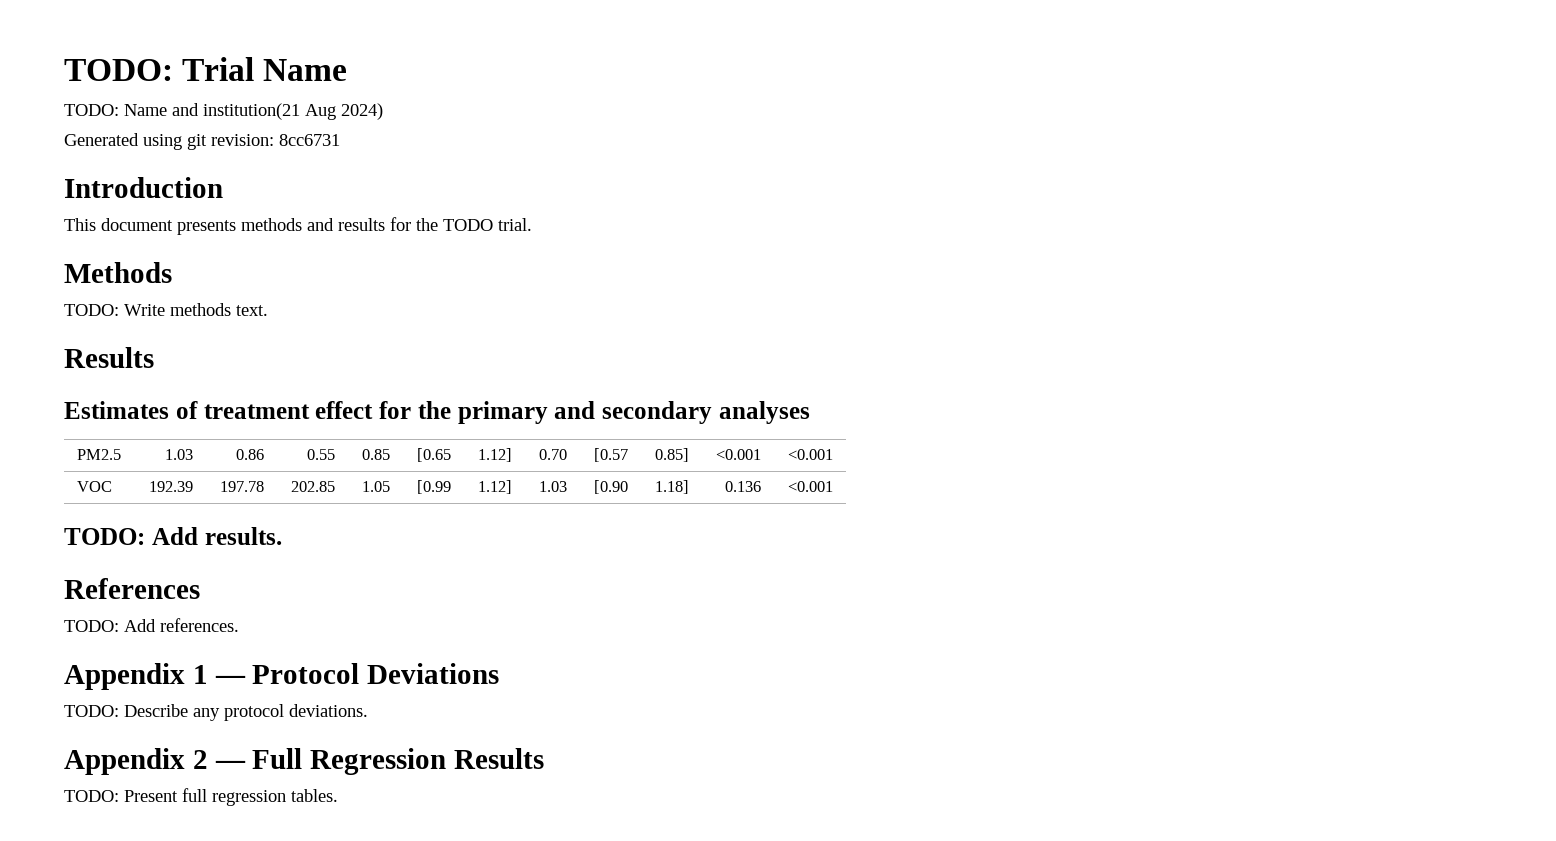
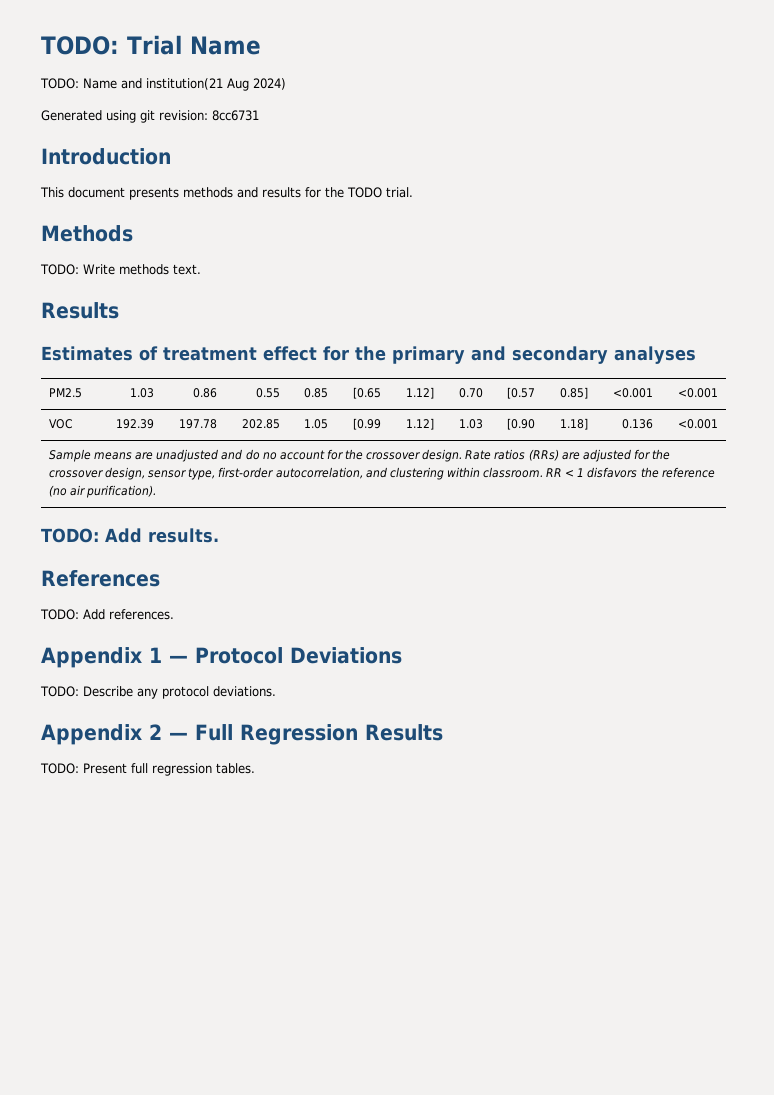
+ Sample means are unadjusted and do no account for the crossover design. Rate ratios (RRs) are adjusted for the crossover design, sensor type, first-order autocorrelation, and clustering within classroom. RR < 1 disfavors the reference (no air purification).

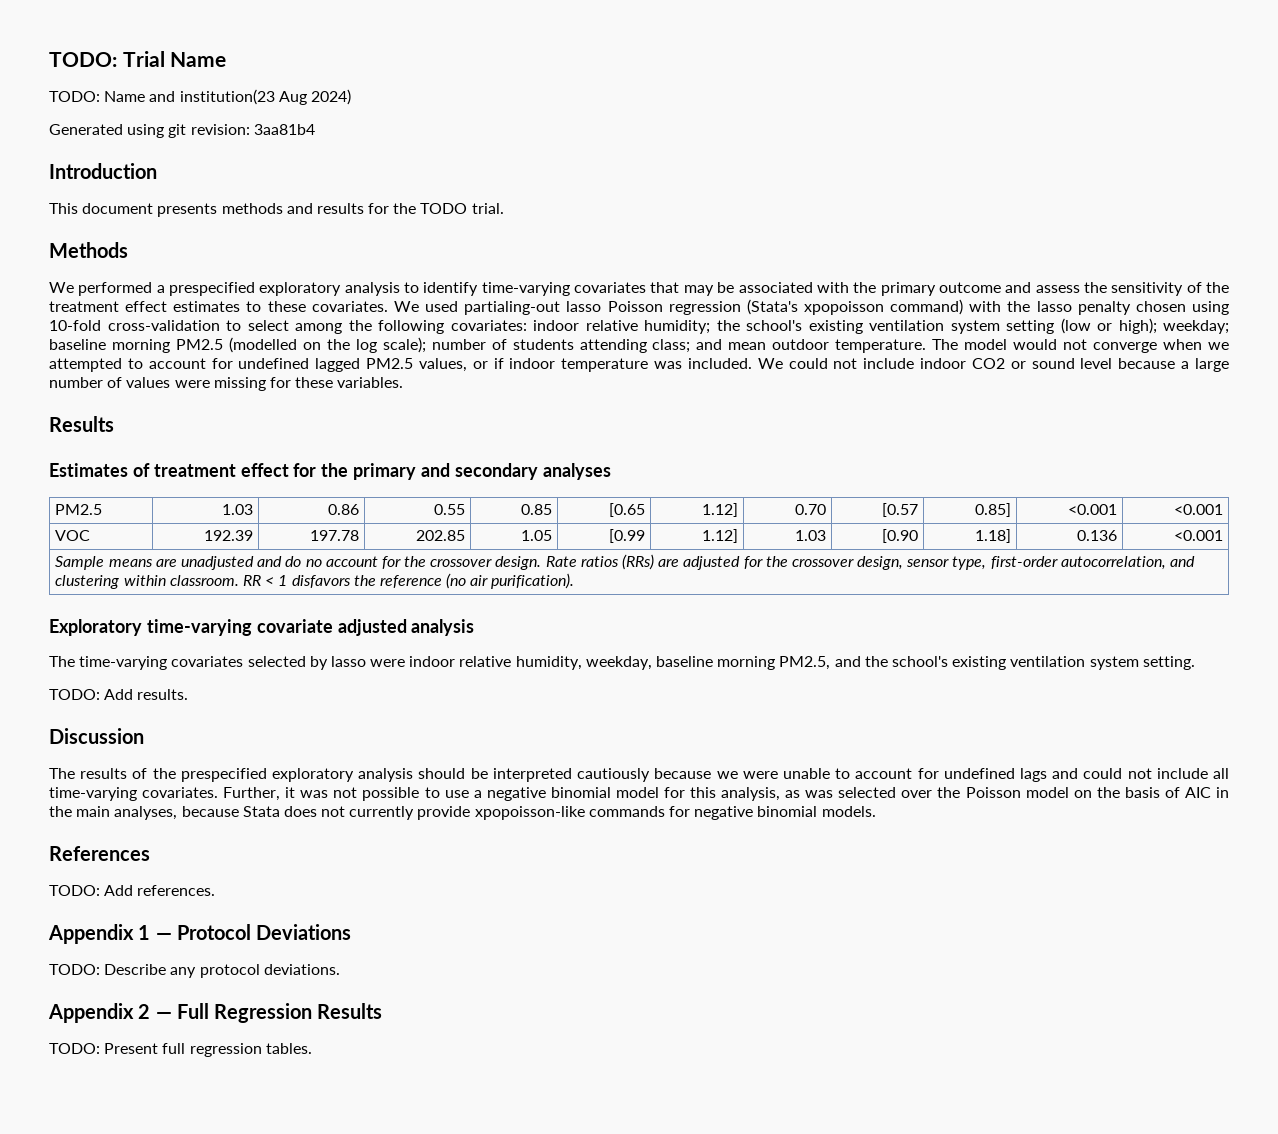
- TODO: Name and institution(21 Aug 2024)
+ TODO: Name and institution(23 Aug 2024)
- Generated using git revision: 8cc6731
+ Generated using git revision: 3aa81b4
- TODO: Write methods text.
+ We performed a prespecified exploratory analysis to identify time-varying covariates that may be associated with the primary outcome and assess the sensitivity of the treatment effect estimates to these covariates. We used partialing-out lasso Poisson regression (Stata's xpopoisson command) with the lasso penalty chosen using 10-fold cross-validation to select among the following covariates: indoor relative humidity; the school's existing ventilation system setting (low or high); weekday; baseline morning PM2.5 (modelled on the log scale); number of students attending class; and mean outdoor temperature. The model would not converge when we attempted to account for undefined lagged PM2.5 values, or if indoor temperature was included. We could not include indoor CO2 or sound level because a large number of values were missing for these variables.
+ Exploratory time-varying covariate adjusted analysis
+ The time-varying covariates selected by lasso were indoor relative humidity, weekday, baseline morning PM2.5, and the school's existing ventilation system setting.
  TODO: Add results.
+ Discussion
+ The results of the prespecified exploratory analysis should be interpreted cautiously because we were unable to account for undefined lags and could not include all time-varying covariates. Further, it was not possible to use a negative binomial model for this analysis, as was selected over the Poisson model on the basis of AIC in the main analyses, because Stata does not currently provide xpopoisson-like commands for negative binomial models.

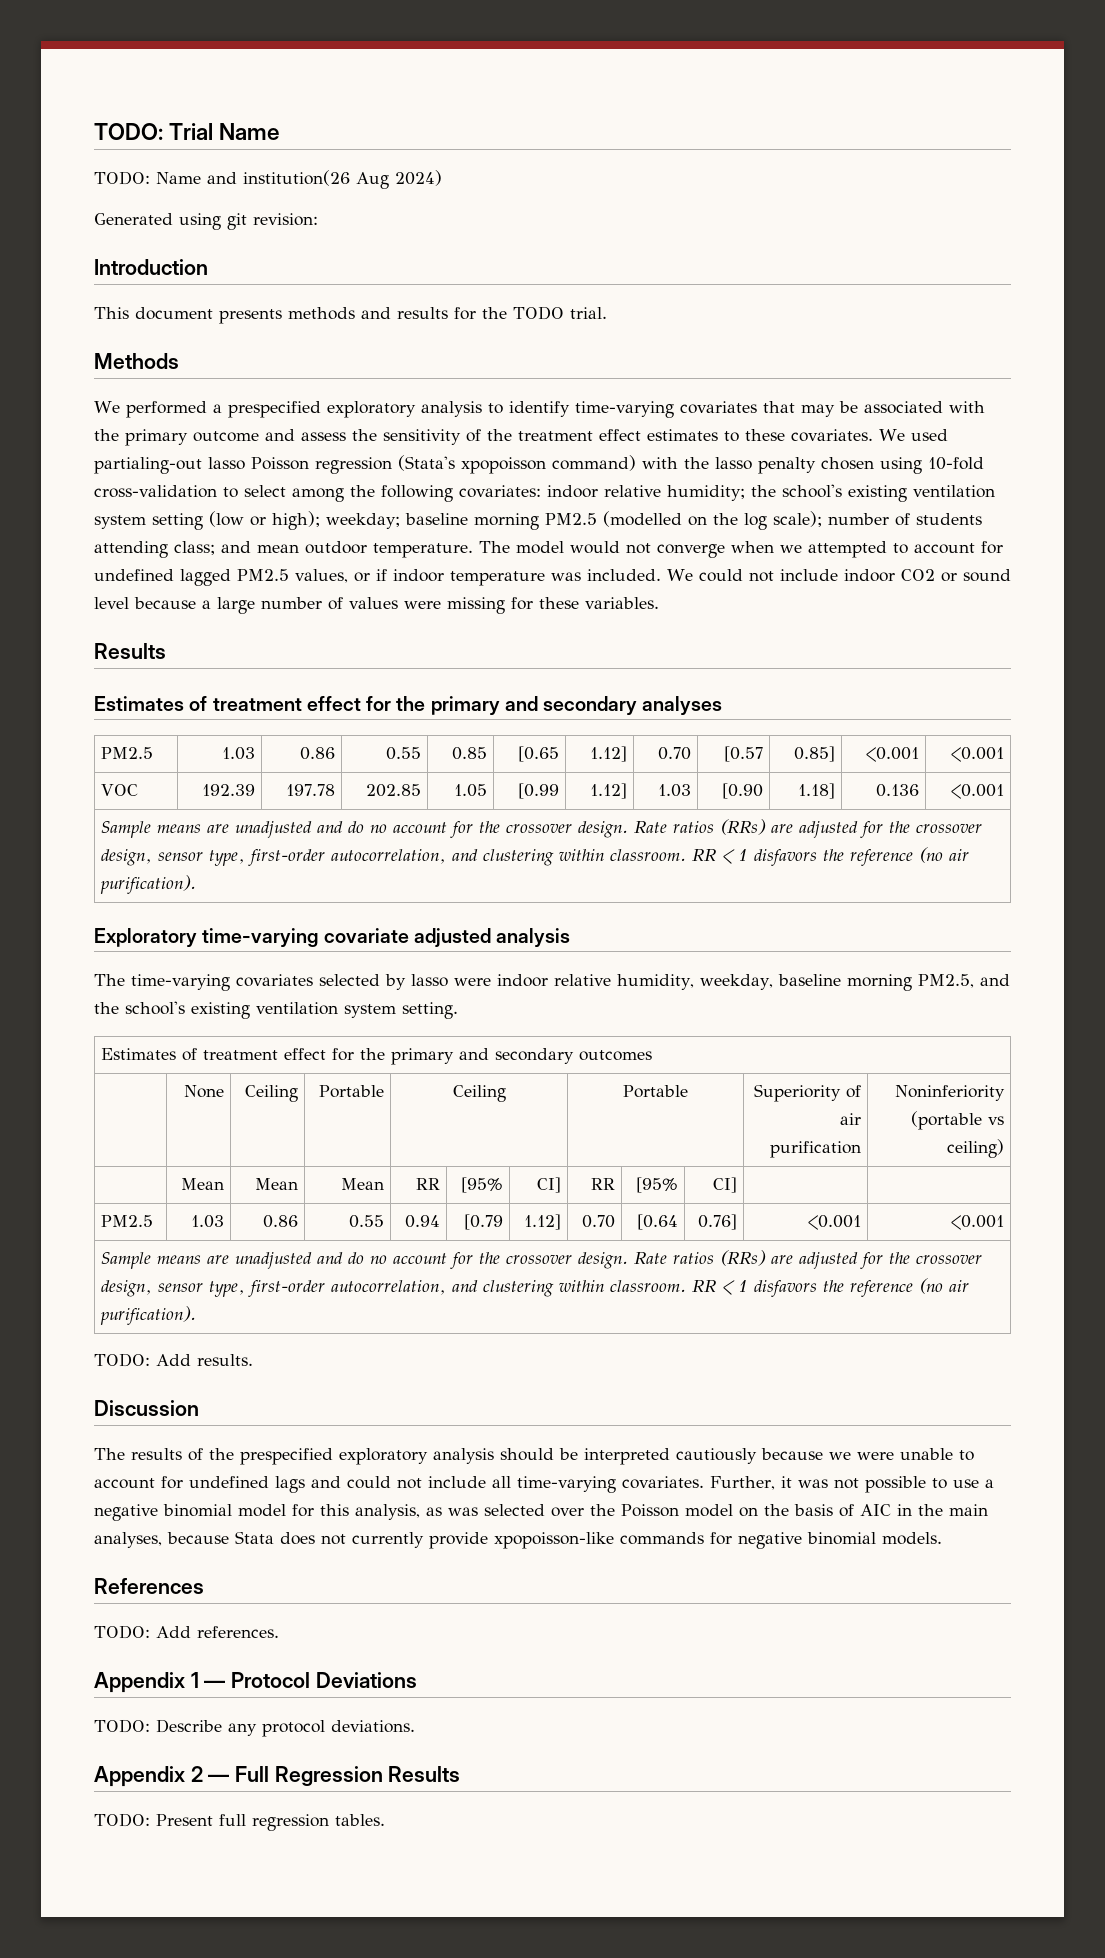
- TODO: Name and institution(23 Aug 2024)
+ TODO: Name and institution(26 Aug 2024)
- Generated using git revision: 3aa81b4
+ Generated using git revision:
+ Estimates of treatment effect for the primary and secondary outcomes
+ | None | Ceiling | Portable | Ceiling | Portable | Superiority of air purification | Noninferiority (portable vs ceiling)
+ | Mean | Mean | Mean | RR | [95% | CI] | RR | [95% | CI] | |
+ PM2.5 | 1.03 | 0.86 | 0.55 | 0.94 | [0.79 | 1.12] | 0.70 | [0.64 | 0.76] | <0.001 | <0.001
+ Sample means are unadjusted and do no account for the crossover design. Rate ratios (RRs) are adjusted for the crossover design, sensor type, first-order autocorrelation, and clustering within classroom. RR < 1 disfavors the reference (no air purification).

